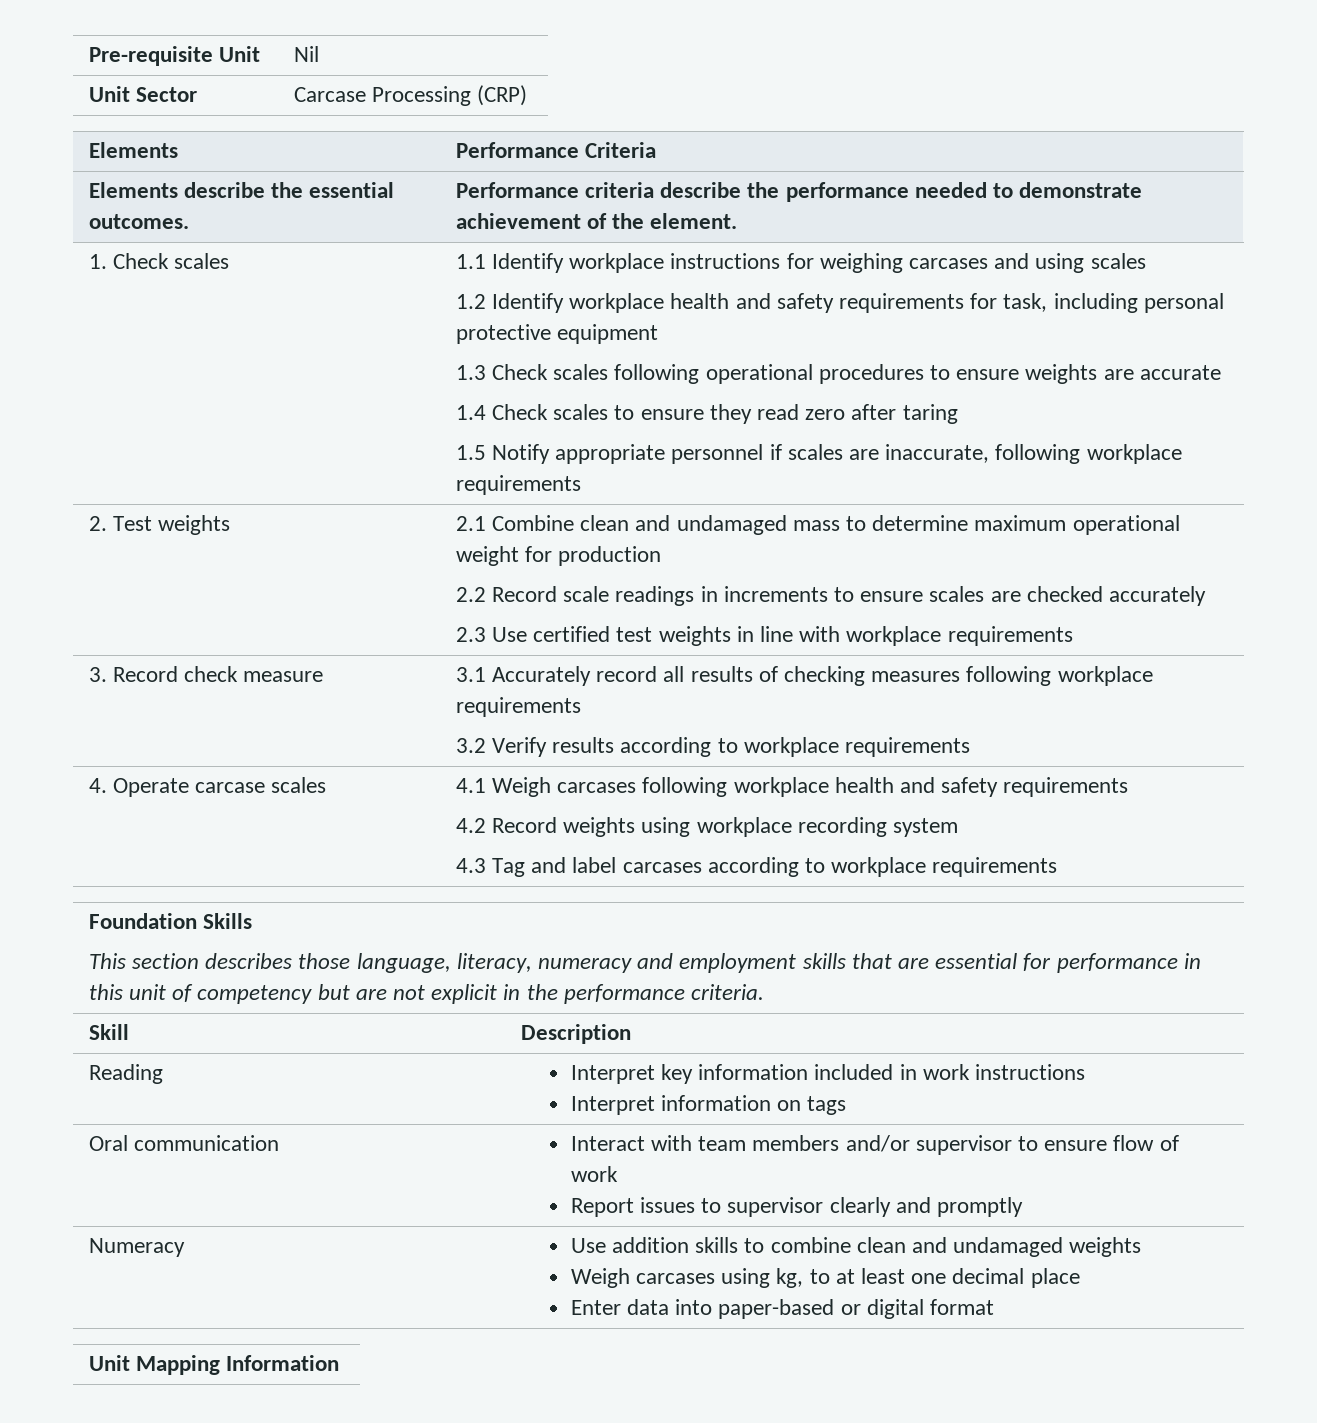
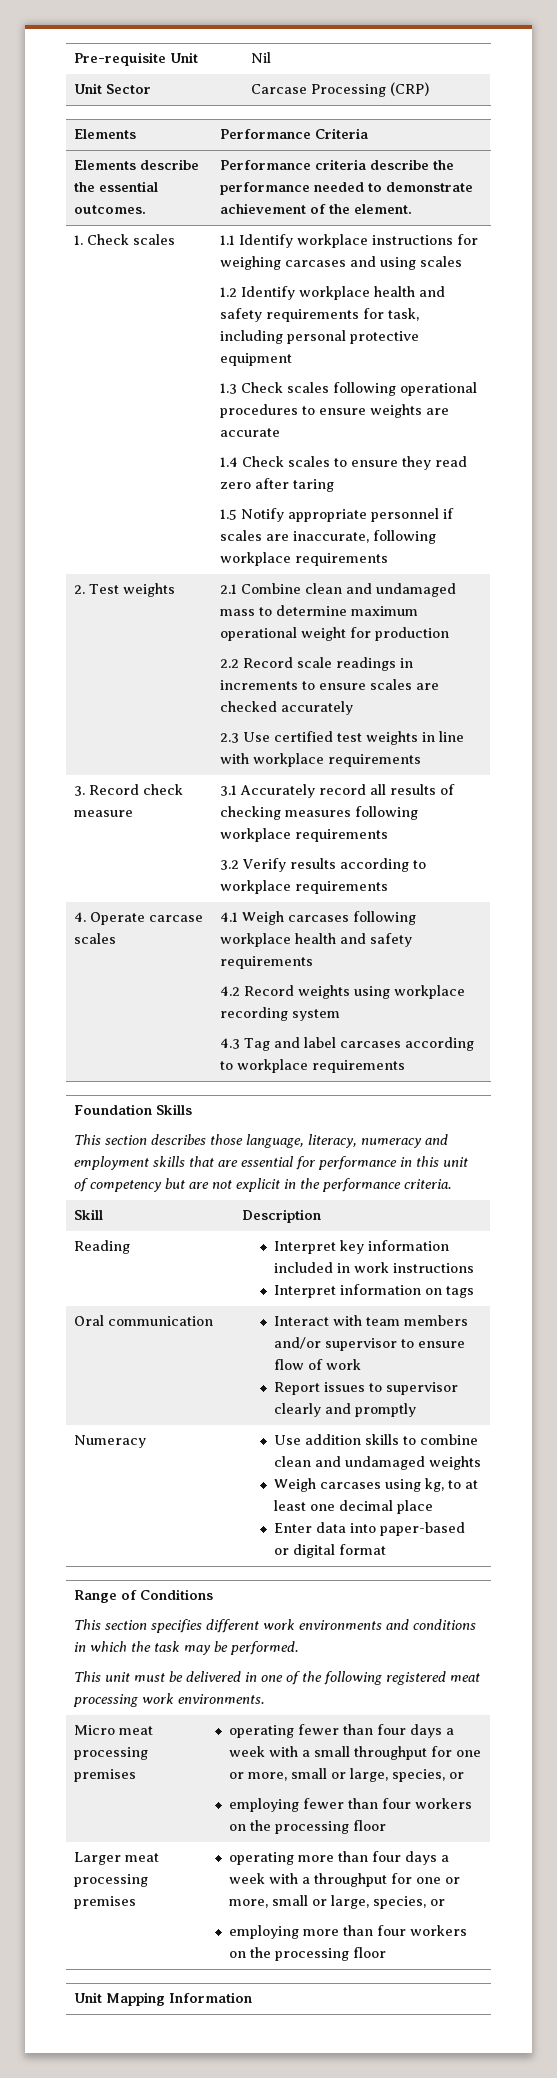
+ Range of Conditions
+ This section specifies different work environments and conditions in which the task may be performed.
+ This unit must be delivered in one of the following registered meat processing work environments.
+ Micro meat processing premises | operating fewer than four days a week with a small throughput for one or more, small or large, species, or
+ employing fewer than four workers on the processing floor
+ Larger meat processing premises | operating more than four days a week with a throughput for one or more, small or large, species, or
+ employing more than four workers on the processing floor

